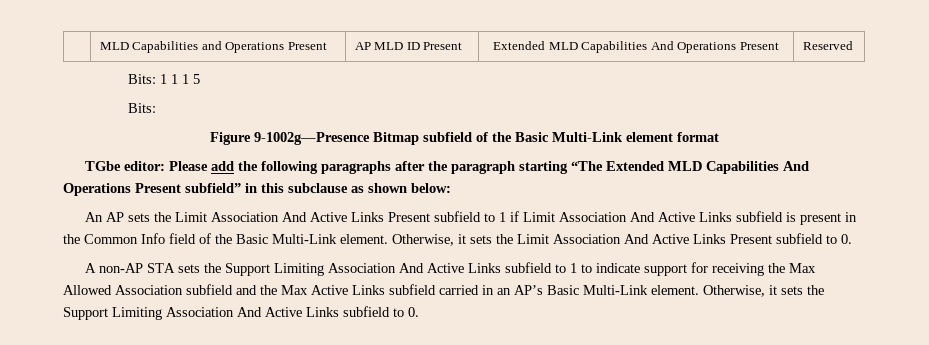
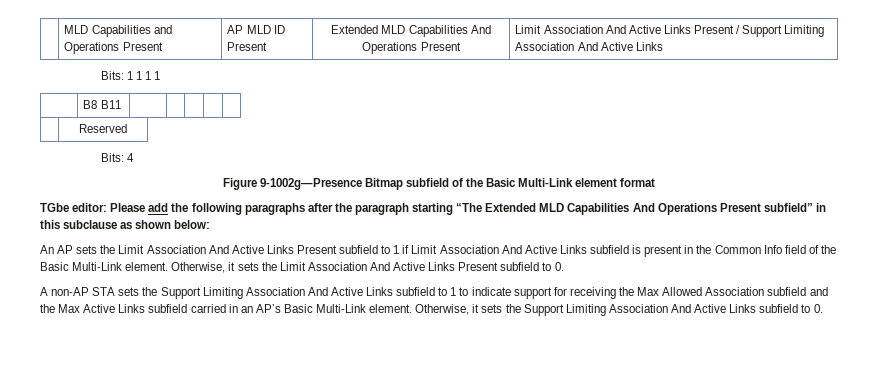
- | MLD Capabilities and Operations Present | AP MLD ID Present | Extended MLD Capabilities And Operations Present | Reserved
+ | MLD Capabilities and Operations Present | AP MLD ID Present | Extended MLD Capabilities And Operations Present | Limit Association And Active Links Present / Support Limiting Association And Active Links
- Bits: 1 1 1 5
- Bits:
+ Bits: 1 1 1 1
+ | B8 B11 | | | | |
+ | Reserved
+ Bits: 4

